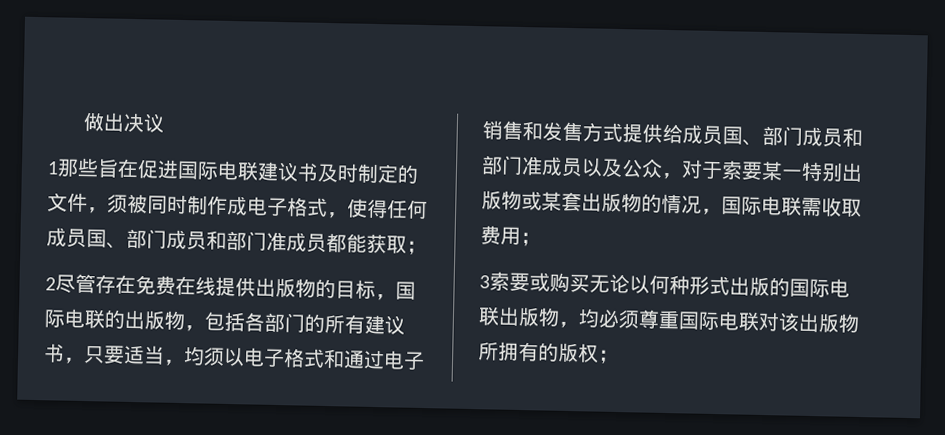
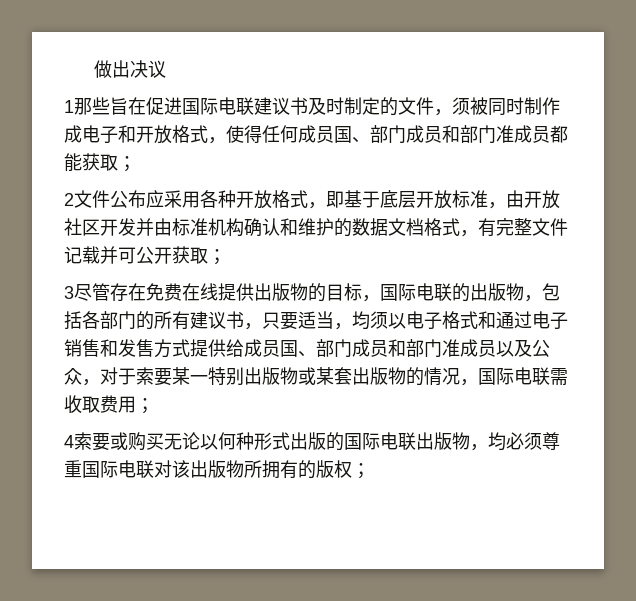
- 1那些旨在促进国际电联建议书及时制定的文件，须被同时制作成电子格式，使得任何成员国、部门成员和部门准成员都能获取；
+ 1那些旨在促进国际电联建议书及时制定的文件，须被同时制作成电子和开放格式，使得任何成员国、部门成员和部门准成员都能获取；
- 2尽管存在免费在线提供出版物的目标，国际电联的出版物，包括各部门的所有建议书，只要适当，均须以电子格式和通过电子销售和发售方式提供给成员国、部门成员和部门准成员以及公众，对于索要某一特别出版物或某套出版物的情况，国际电联需收取费用；
+ 2文件公布应采用各种开放格式，即基于底层开放标准，由开放社区开发并由标准机构确认和维护的数据文档格式，有完整文件记载并可公开获取；
+ 3尽管存在免费在线提供出版物的目标，国际电联的出版物，包括各部门的所有建议书，只要适当，均须以电子格式和通过电子销售和发售方式提供给成员国、部门成员和部门准成员以及公众，对于索要某一特别出版物或某套出版物的情况，国际电联需收取费用；
- 3索要或购买无论以何种形式出版的国际电联出版物，均必须尊重国际电联对该出版物所拥有的版权；
+ 4索要或购买无论以何种形式出版的国际电联出版物，均必须尊重国际电联对该出版物所拥有的版权；

